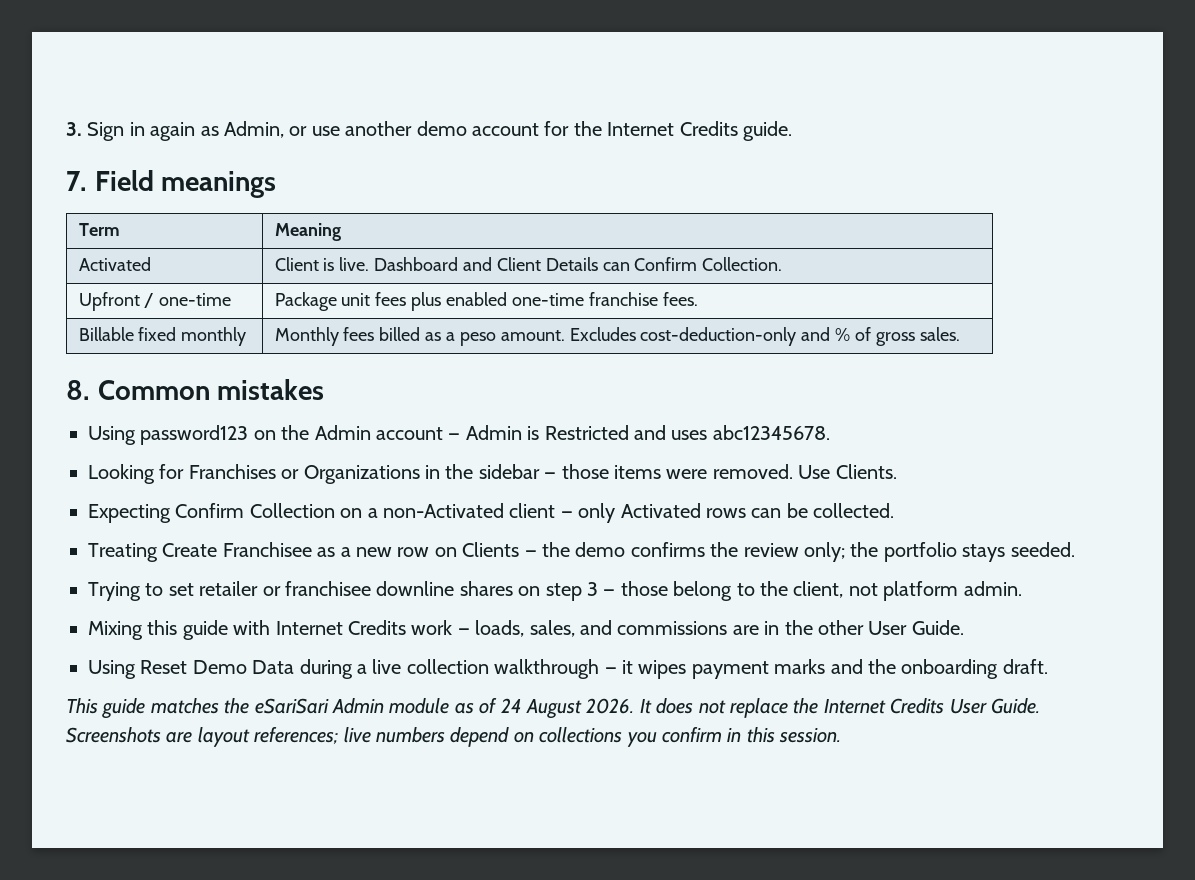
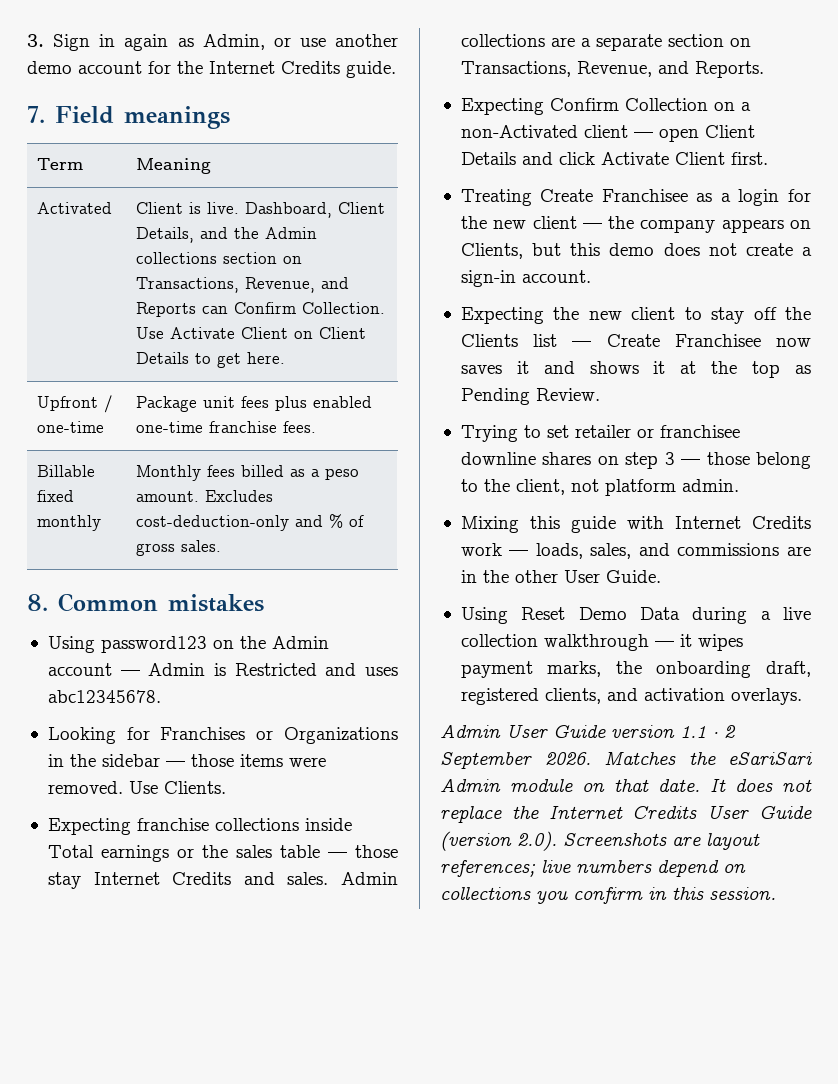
- Activated | Client is live. Dashboard and Client Details can Confirm Collection.
+ Activated | Client is live. Dashboard, Client Details, and the Admin collections section on Transactions, Revenue, and Reports can Confirm Collection. Use Activate Client on Client Details to get here.
+ Expecting franchise collections inside Total earnings or the sales table — those stay Internet Credits and sales. Admin collections are a separate section on Transactions, Revenue, and Reports.
- Expecting Confirm Collection on a non-Activated client — only Activated rows can be collected.
+ Expecting Confirm Collection on a non-Activated client — open Client Details and click Activate Client first.
- Treating Create Franchisee as a new row on Clients — the demo confirms the review only; the portfolio stays seeded.
+ Treating Create Franchisee as a login for the new client — the company appears on Clients, but this demo does not create a sign-in account.
+ Expecting the new client to stay off the Clients list — Create Franchisee now saves it and shows it at the top as Pending Review.
- Using Reset Demo Data during a live collection walkthrough — it wipes payment marks and the onboarding draft.
- This guide matches the eSariSari Admin module as of 24 August 2026.
+ Using Reset Demo Data during a live collection walkthrough — it wipes payment marks, the onboarding draft, registered clients, and activation overlays.
+ Admin User Guide version 1.1 · 2 September 2026. Matches the eSariSari Admin module on that date.
- It does not replace the Internet Credits User Guide. Screenshots are layout references; live numbers depend on collections you confirm in this session.
+ It does not replace the Internet Credits User Guide (version 2.0). Screenshots are layout references; live numbers depend on collections you confirm in this session.

